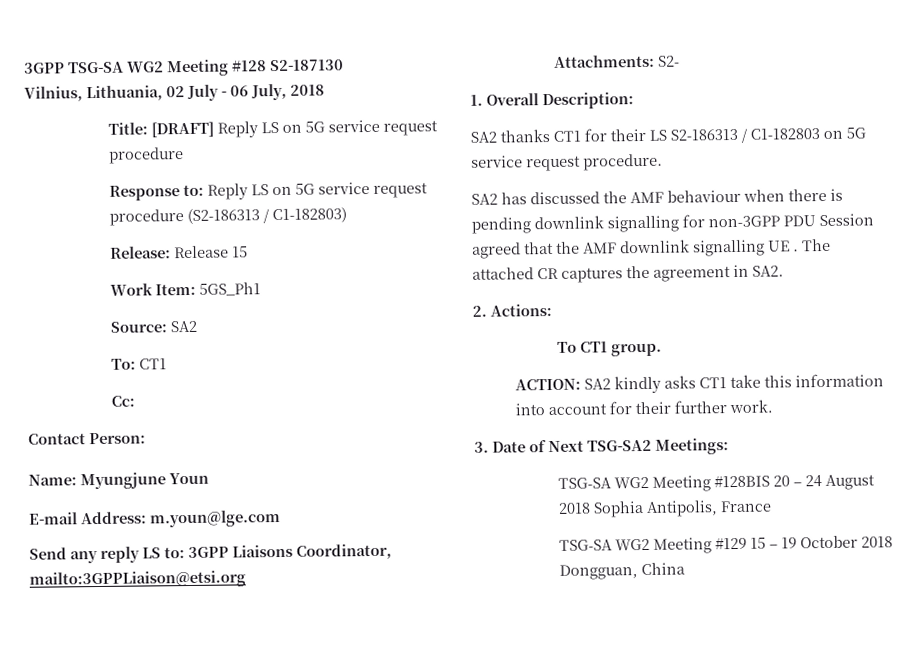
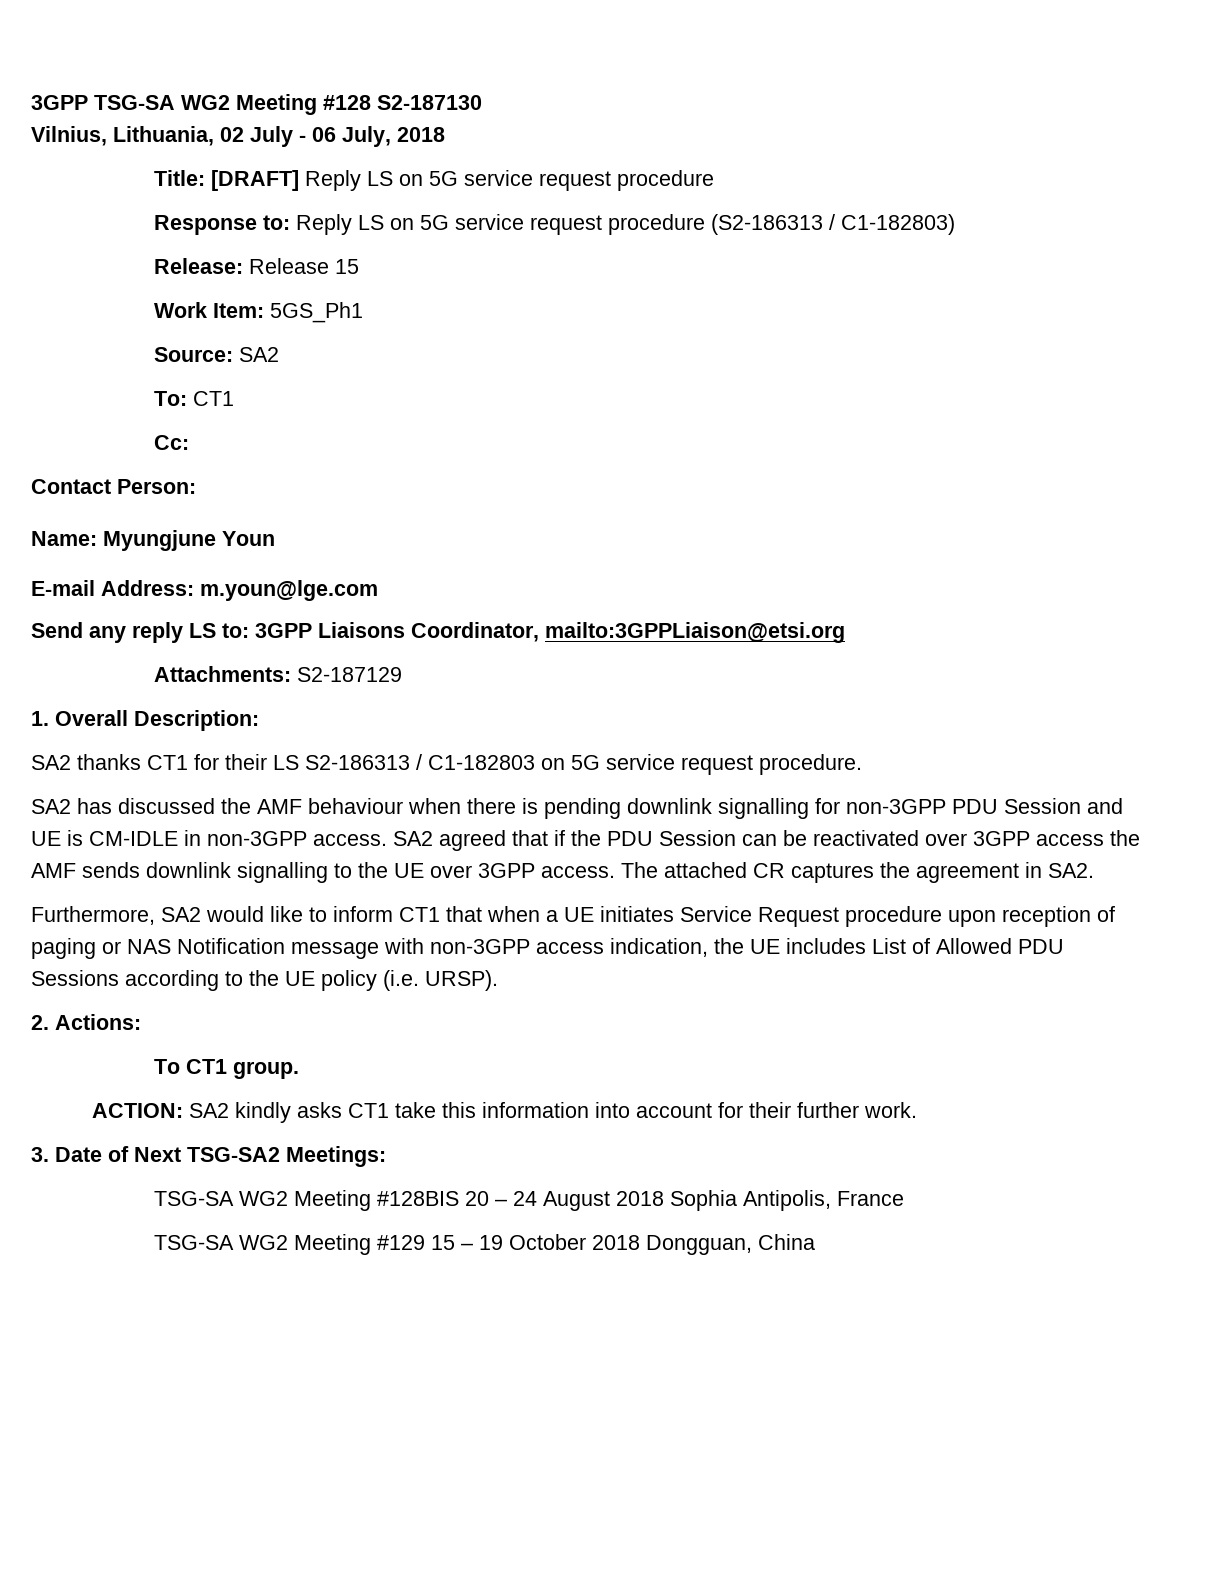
- Attachments: S2-
+ Attachments: S2-187129
- SA2 has discussed the AMF behaviour when there is pending downlink signalling for non-3GPP PDU Session agreed that the AMF downlink signalling UE .
+ SA2 has discussed the AMF behaviour when there is pending downlink signalling for non-3GPP PDU Session and UE is CM-IDLE in non-3GPP access. SA2 agreed that if the PDU Session can be reactivated over 3GPP access the AMF sends downlink signalling to the UE over 3GPP access.
+ Furthermore, SA2 would like to inform CT1 that when a UE initiates Service Request procedure upon reception of paging or NAS Notification message with non-3GPP access indication, the UE includes List of Allowed PDU Sessions according to the UE policy (i.e. URSP).

